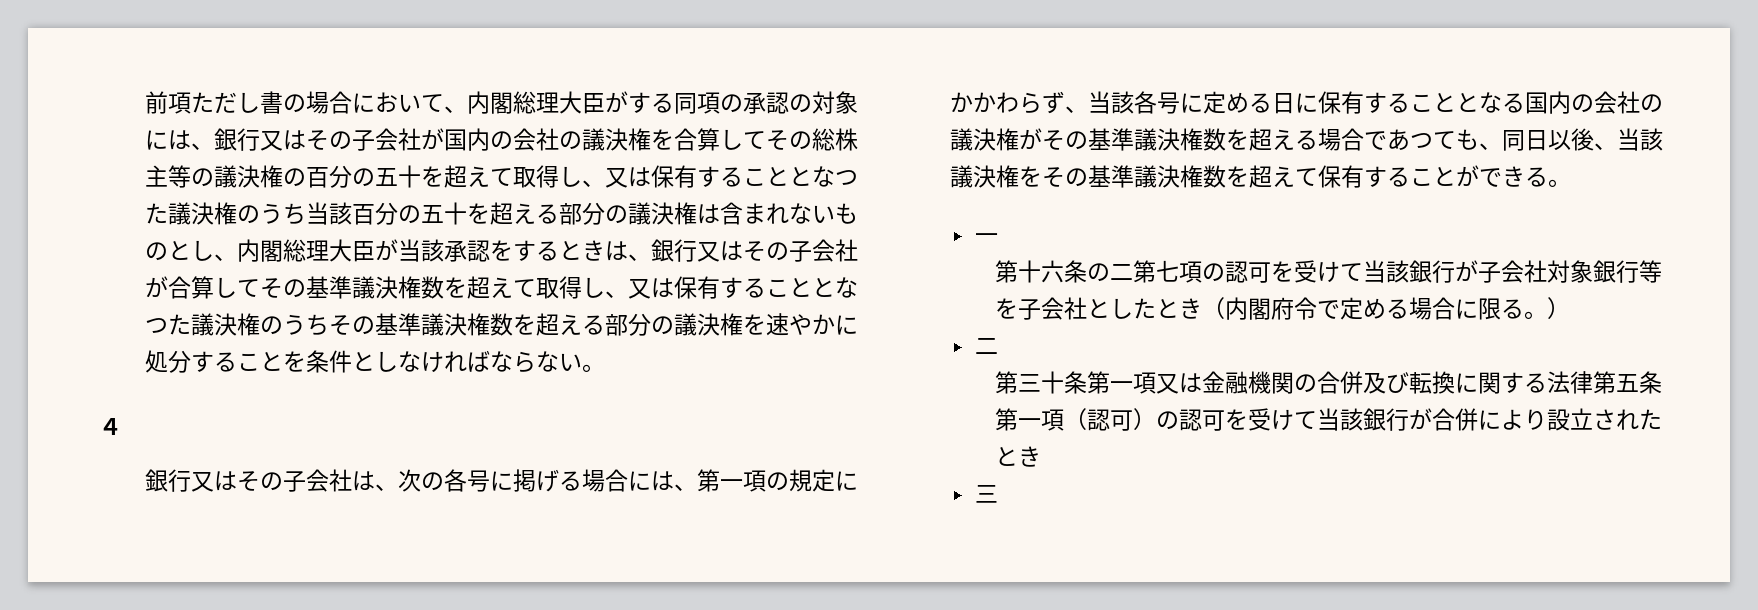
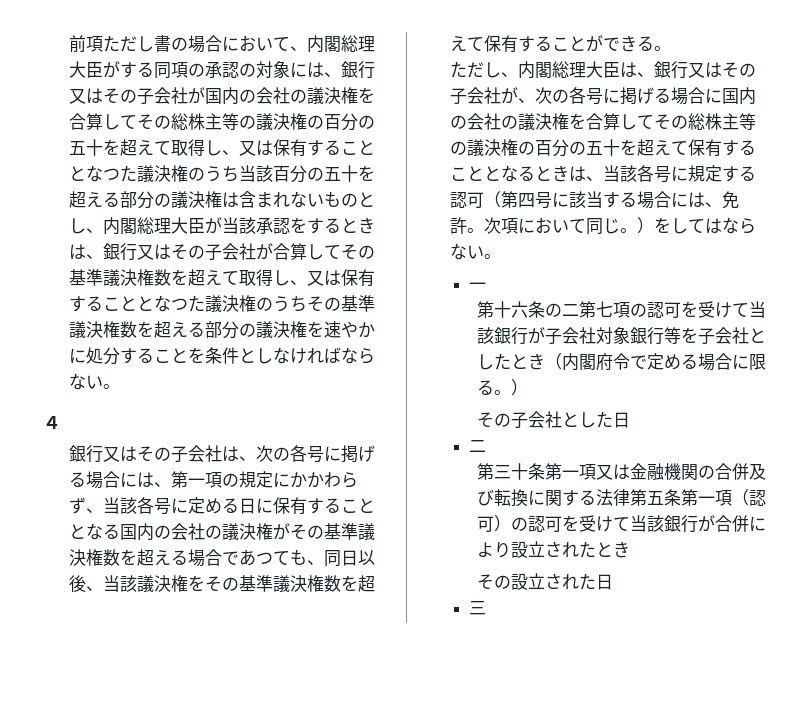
+ ただし、内閣総理大臣は、銀行又はその子会社が、次の各号に掲げる場合に国内の会社の議決権を合算してその総株主等の議決権の百分の五十を超えて保有することとなるときは、当該各号に規定する認可（第四号に該当する場合には、免許。次項において同じ。）をしてはならない。
+ その子会社とした日
+ その設立された日

